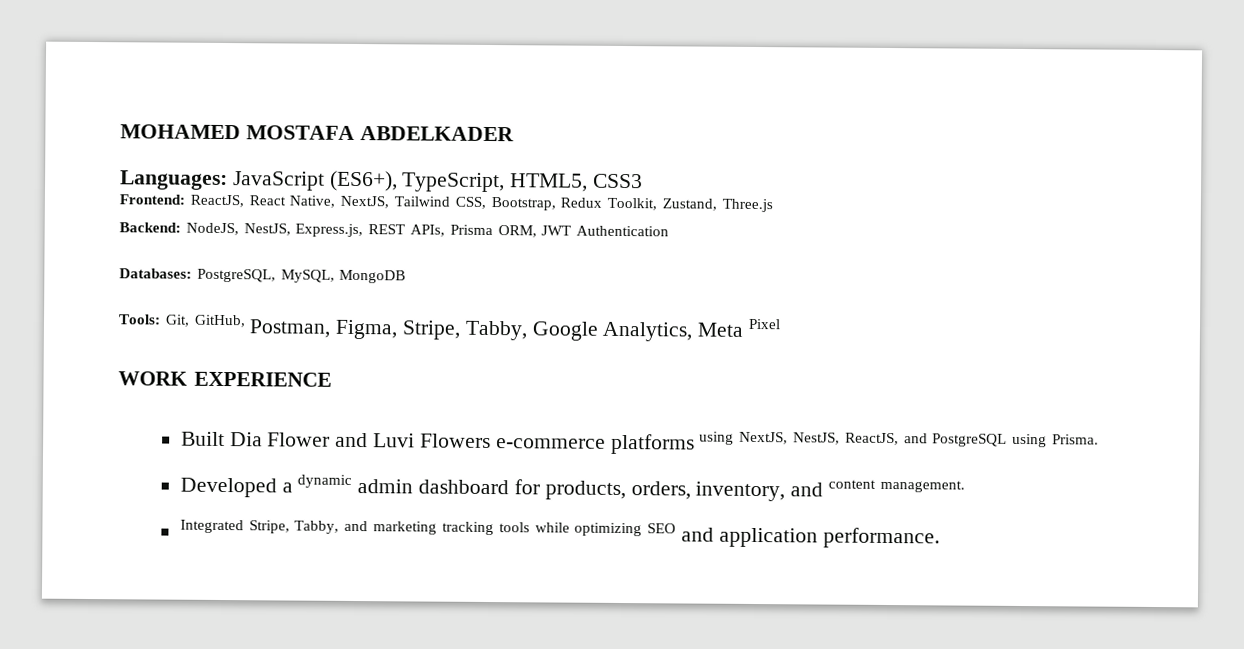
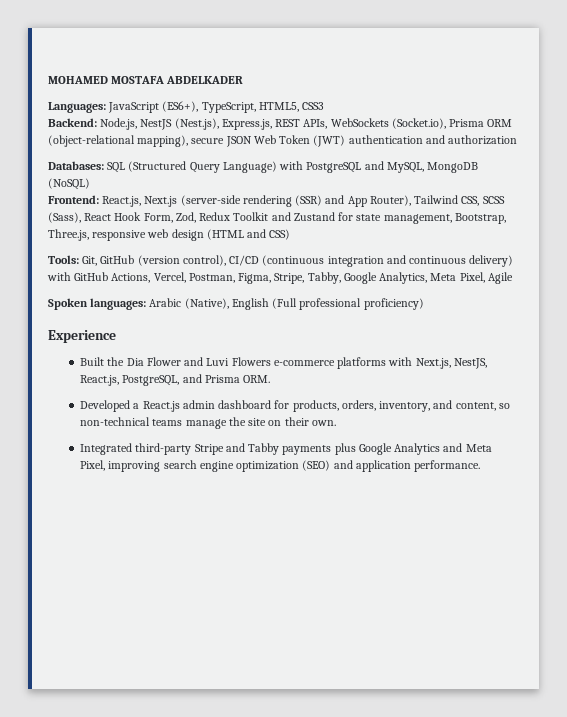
- Frontend: ReactJS, React Native, NextJS, Tailwind CSS, Bootstrap, Redux Toolkit, Zustand, Three.js
- Backend: NodeJS, NestJS, Express.js, REST APIs, Prisma ORM, JWT Authentication
- Databases: PostgreSQL, MySQL, MongoDB
- Tools: Git, GitHub, Postman, Figma, Stripe, Tabby, Google Analytics, Meta Pixel
- WORK EXPERIENCE
+ Backend: Node.js, NestJS (Nest.js), Express.js, REST APIs, WebSockets (Socket.io), Prisma ORM (object-relational mapping), secure JSON Web Token (JWT) authentication and authorization
+ Databases: SQL (Structured Query Language) with PostgreSQL and MySQL, MongoDB (NoSQL)
+ Frontend: React.js, Next.js (server-side rendering (SSR) and App Router), Tailwind CSS, SCSS (Sass), React Hook Form, Zod, Redux Toolkit and Zustand for state management, Bootstrap, Three.js, responsive web design (HTML and CSS)
+ Tools: Git, GitHub (version control), CI/CD (continuous integration and continuous delivery) with GitHub Actions, Vercel, Postman, Figma, Stripe, Tabby, Google Analytics, Meta Pixel, Agile
+ Spoken languages: Arabic (Native), English (Full professional proficiency)
+ Experience
- Built Dia Flower and Luvi Flowers e-commerce platforms using NextJS, NestJS, ReactJS, and PostgreSQL using Prisma.
+ Built the Dia Flower and Luvi Flowers e-commerce platforms with Next.js, NestJS, React.js, PostgreSQL, and Prisma ORM.
- Developed a dynamic admin dashboard for products, orders, inventory, and content management.
- Integrated Stripe, Tabby, and marketing tracking tools while optimizing SEO and application performance.
+ Developed a React.js admin dashboard for products, orders, inventory, and content, so non-technical teams manage the site on their own.
+ Integrated third-party Stripe and Tabby payments plus Google Analytics and Meta Pixel, improving search engine optimization (SEO) and application performance.

